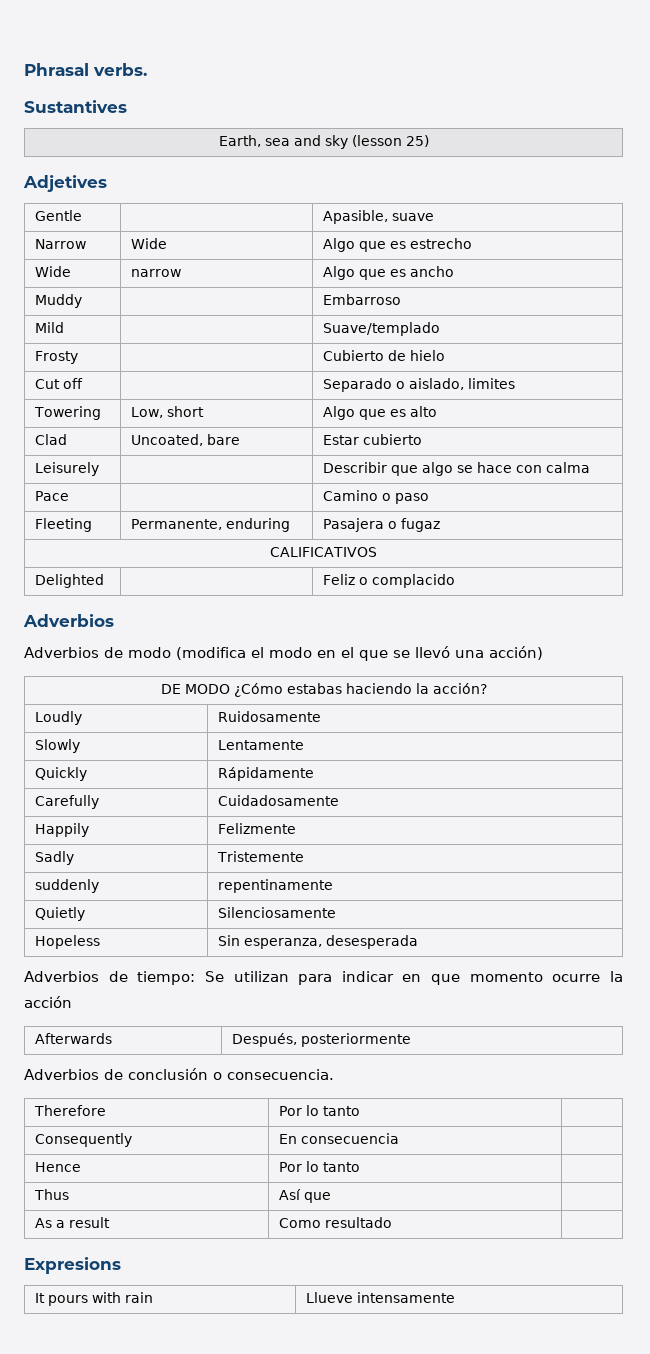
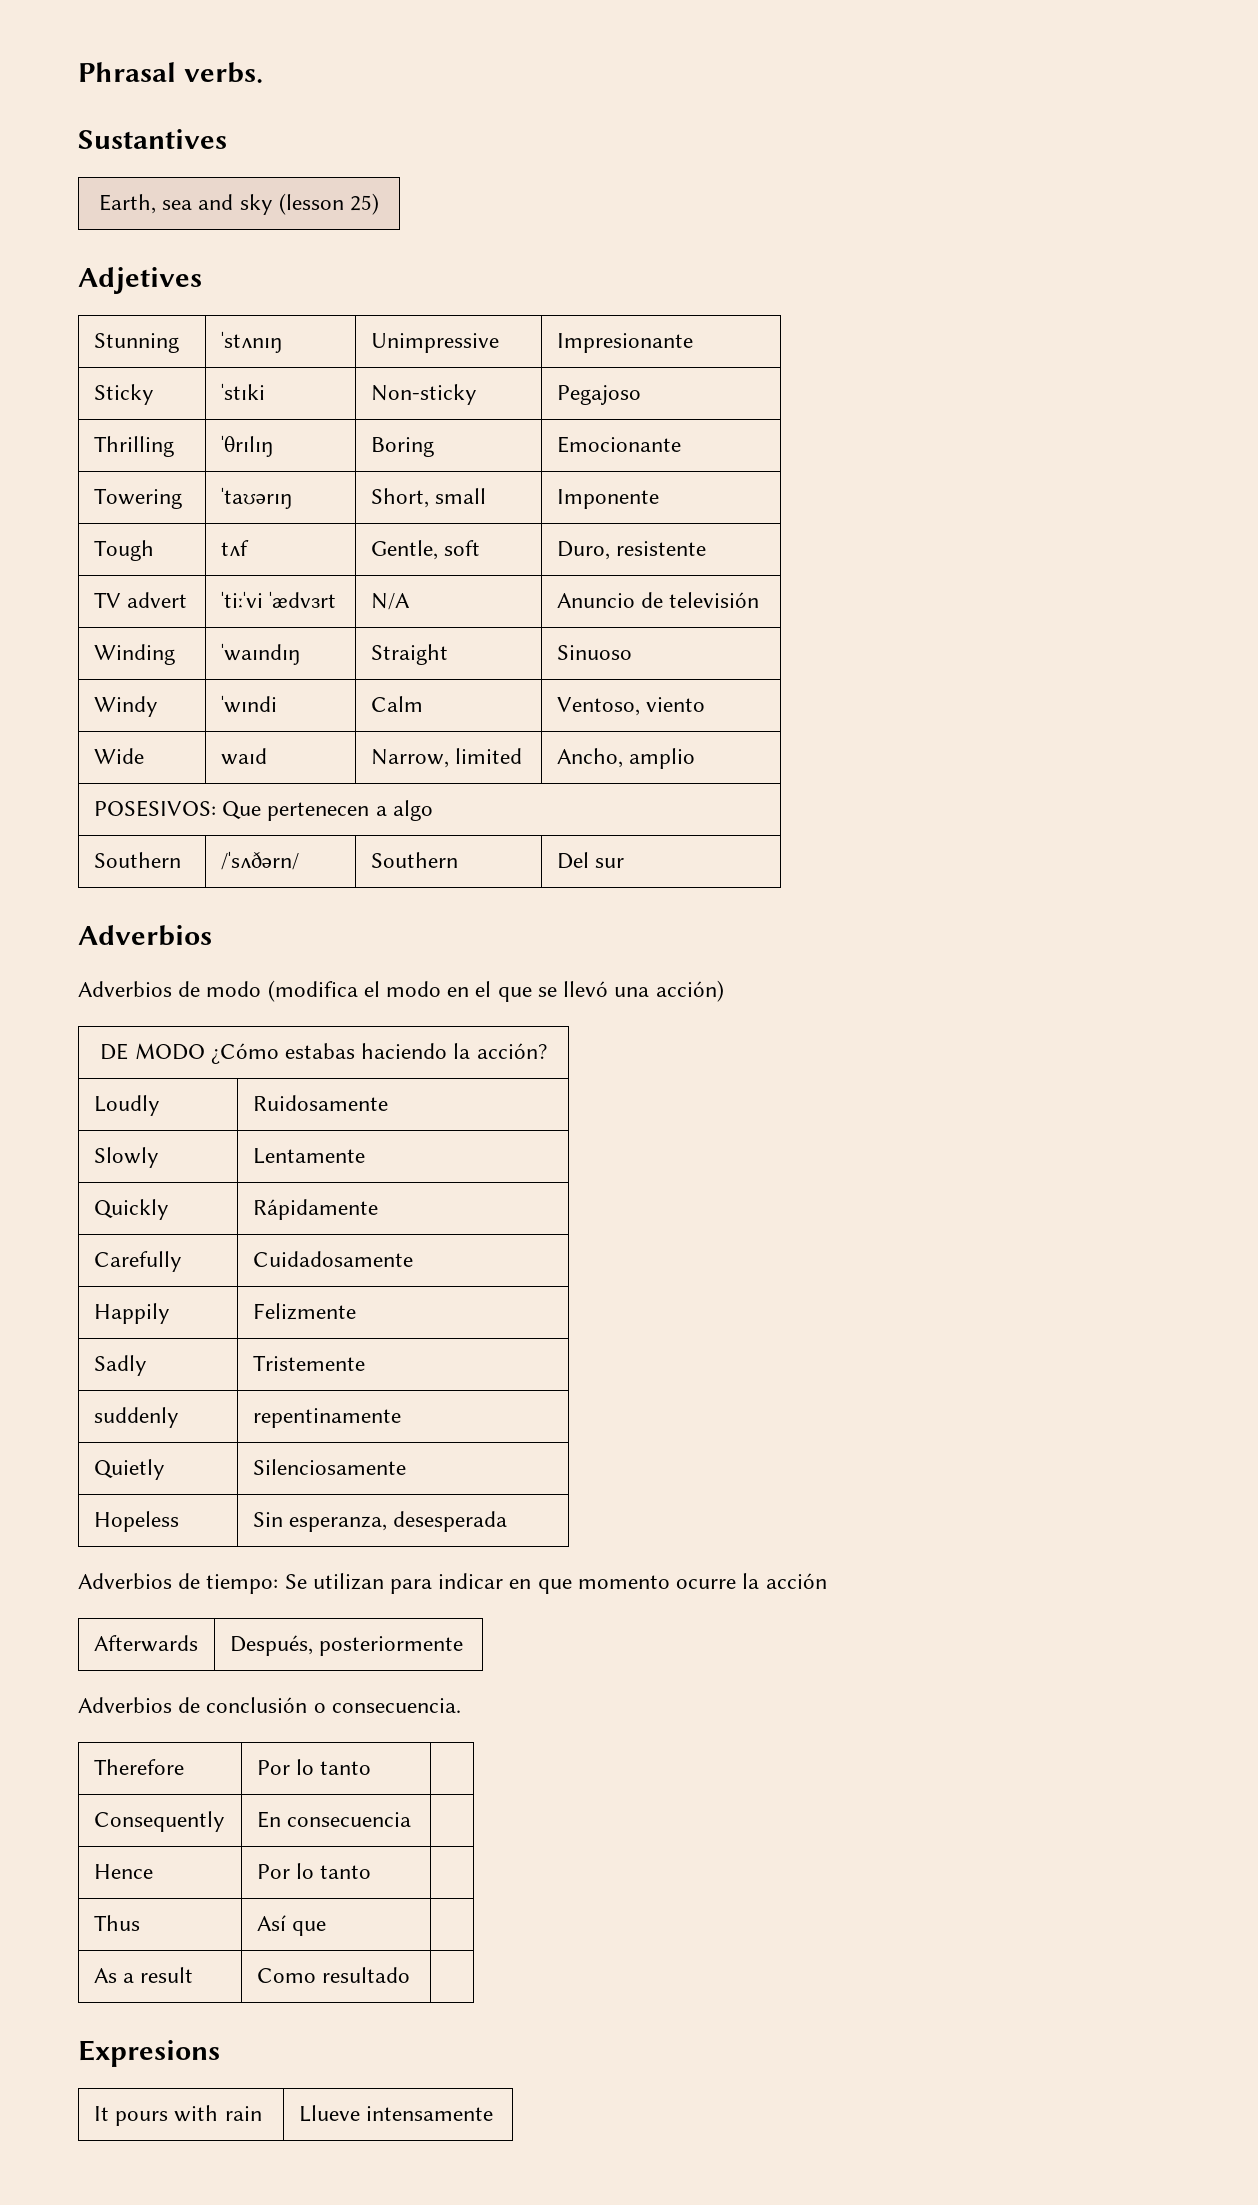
- Gentle | | Apasible, suave
- Narrow | Wide | Algo que es estrecho
- Wide | narrow | Algo que es ancho
- Muddy | | Embarroso
- Mild | | Suave/templado
- Frosty | | Cubierto de hielo
- Cut off | | Separado o aislado, limites
- Towering | Low, short | Algo que es alto
- Clad | Uncoated, bare | Estar cubierto
- Leisurely | | Describir que algo se hace con calma
- Pace | | Camino o paso
- Fleeting | Permanente, enduring | Pasajera o fugaz
- CALIFICATIVOS
- Delighted | | Feliz o complacido
+ Stunning | ˈstʌnɪŋ | Unimpressive | Impresionante
+ Sticky | ˈstɪki | Non-sticky | Pegajoso
+ Thrilling | ˈθrɪlɪŋ | Boring | Emocionante
+ Towering | ˈtaʊərɪŋ | Short, small | Imponente
+ Tough | tʌf | Gentle, soft | Duro, resistente
+ TV advert | ˈtiːˈvi ˈædvɜrt | N/A | Anuncio de televisión
+ Winding | ˈwaɪndɪŋ | Straight | Sinuoso
+ Windy | ˈwɪndi | Calm | Ventoso, viento
+ Wide | waɪd | Narrow, limited | Ancho, amplio
+ POSESIVOS: Que pertenecen a algo
+ Southern | /ˈsʌðərn/ | Southern | Del sur

